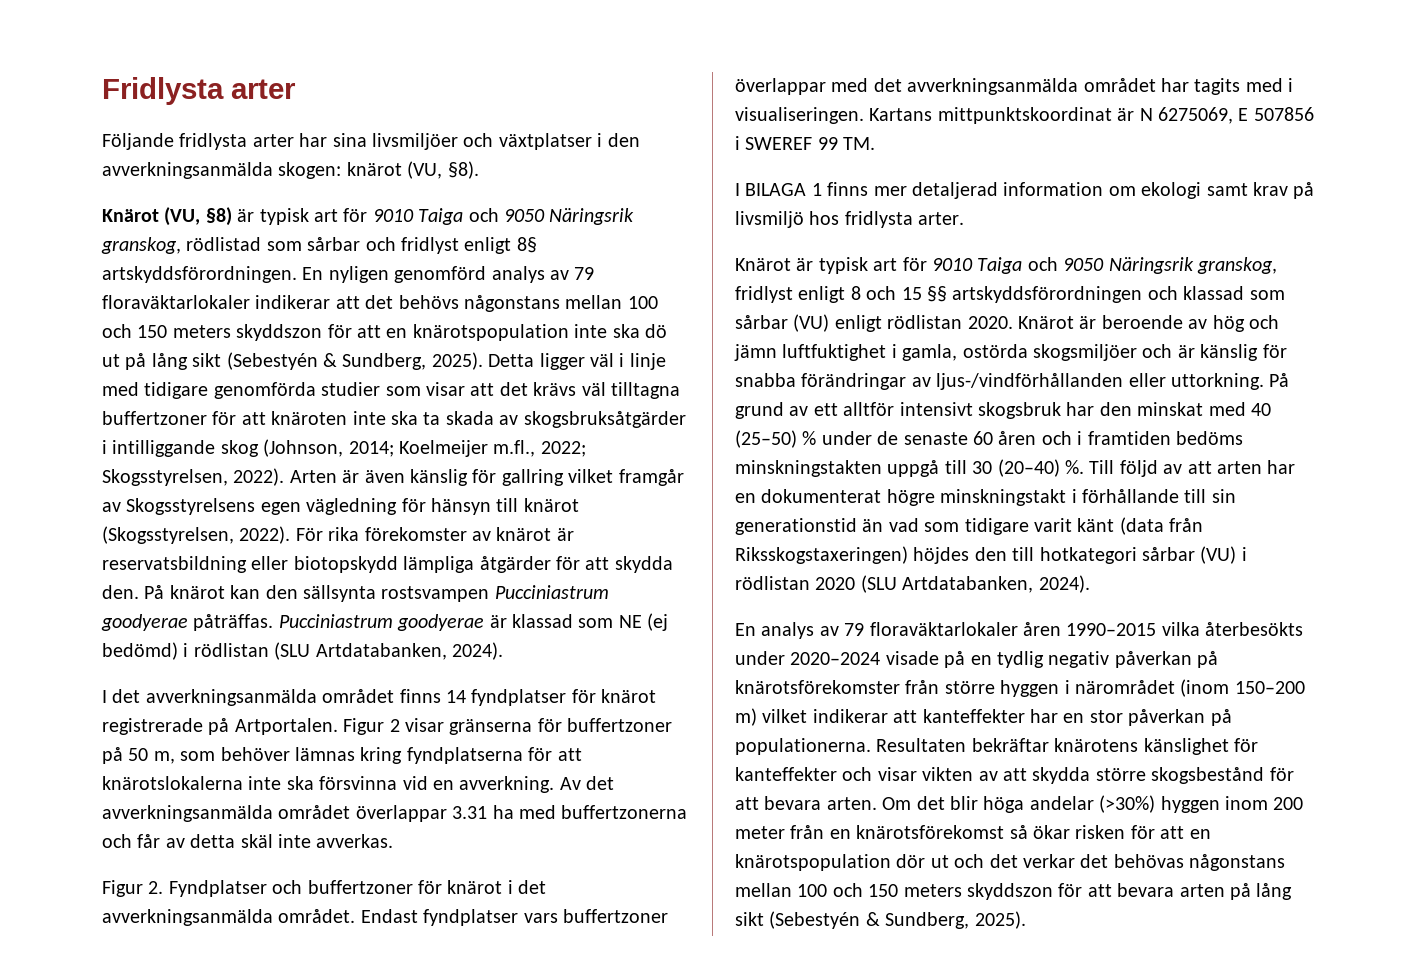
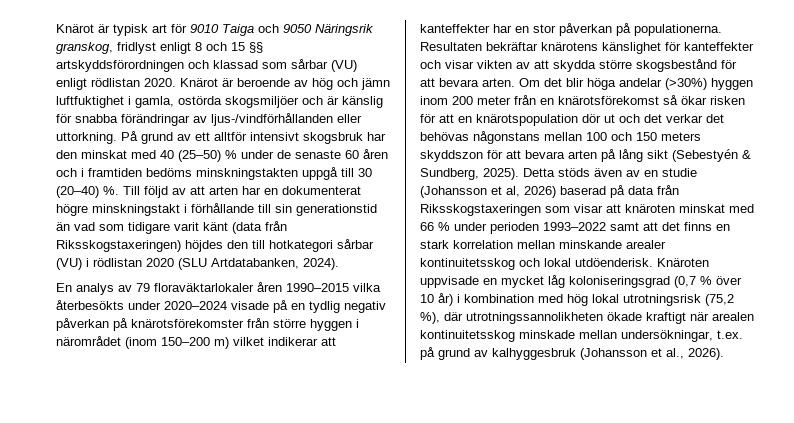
- Fridlysta arter
- Följande fridlysta arter har sina livsmiljöer och växtplatser i den avverkningsanmälda skogen: knärot (VU, §8).
- Knärot (VU, §8) är typisk art för 9010 Taiga och 9050 Näringsrik granskog, rödlistad som sårbar och fridlyst enligt 8§ artskyddsförordningen. En nyligen genomförd analys av 79 floraväktarlokaler indikerar att det behövs någonstans mellan 100 och 150 meters skyddszon för att en knärotspopulation inte ska dö ut på lång sikt (Sebestyén & Sundberg, 2025). Detta ligger väl i linje med tidigare genomförda studier som visar att det krävs väl tilltagna buffertzoner för att knäroten inte ska ta skada av skogsbruksåtgärder i intilliggande skog (Johnson, 2014; Koelmeijer m.fl., 2022; Skogsstyrelsen, 2022). Arten är även känslig för gallring vilket framgår av Skogsstyrelsens egen vägledning för hänsyn till knärot (Skogsstyrelsen, 2022). För rika förekomster av knärot är reservatsbildning eller biotopskydd lämpliga åtgärder för att skydda den. På knärot kan den sällsynta rostsvampen Pucciniastrum goodyerae påträffas. Pucciniastrum goodyerae är klassad som NE (ej bedömd) i rödlistan (SLU Artdatabanken, 2024).
- I det avverkningsanmälda området finns 14 fyndplatser för knärot registrerade på Artportalen. Figur 2 visar gränserna för buffertzoner på 50 m, som behöver lämnas kring fyndplatserna för att knärotslokalerna inte ska försvinna vid en avverkning. Av det avverkningsanmälda området överlappar 3.31 ha med buffertzonerna och får av detta skäl inte avverkas.
- Figur 2. Fyndplatser och buffertzoner för knärot i det avverkningsanmälda området. Endast fyndplatser vars buffertzoner överlappar med det avverkningsanmälda området har tagits med i visualiseringen. Kartans mittpunktskoordinat är N 6275069, E 507856 i SWEREF 99 TM.
- I BILAGA 1 finns mer detaljerad information om ekologi samt krav på livsmiljö hos fridlysta arter.
+ Detta stöds även av en studie (Johansson et al, 2026) baserad på data från Riksskogstaxeringen som visar att knäroten minskat med 66 % under perioden 1993–2022 samt att det finns en stark korrelation mellan minskande arealer kontinuitetsskog och lokal utdöenderisk. Knäroten uppvisade en mycket låg koloniseringsgrad (0,7 % över 10 år) i kombination med hög lokal utrotningsrisk (75,2 %), där utrotningssannolikheten ökade kraftigt när arealen kontinuitetsskog minskade mellan undersökningar, t.ex. på grund av kalhyggesbruk (Johansson et al., 2026).

